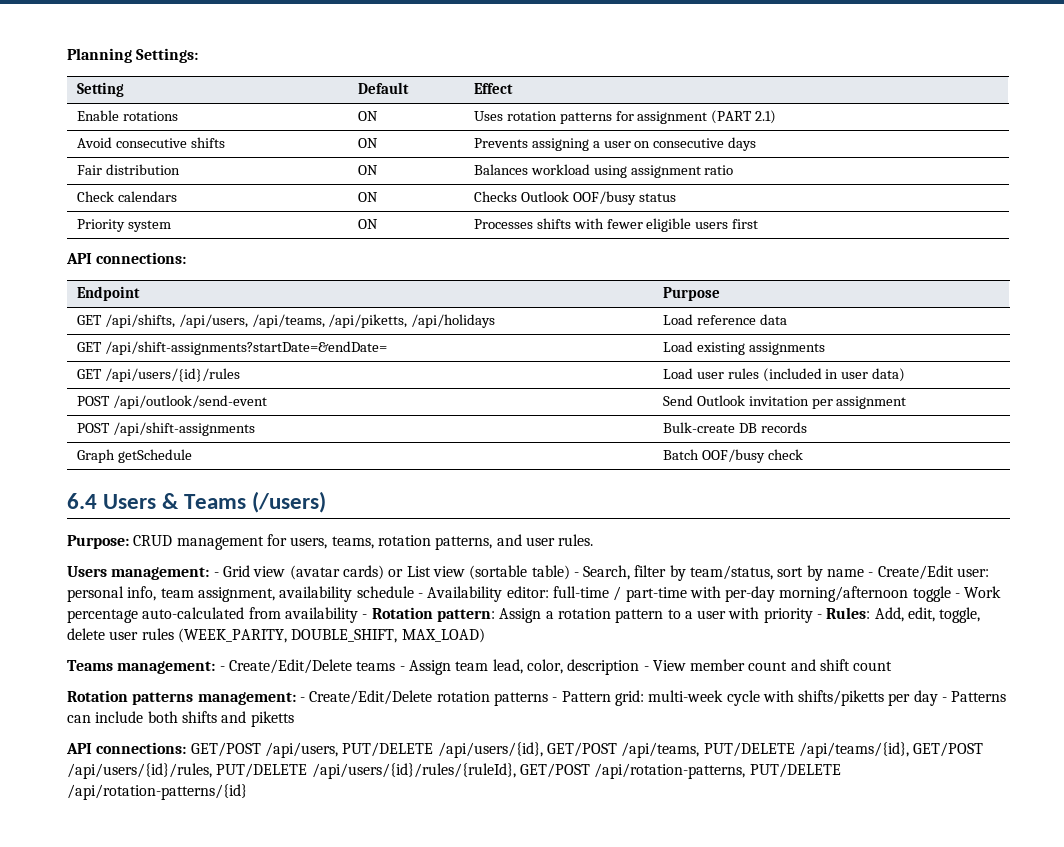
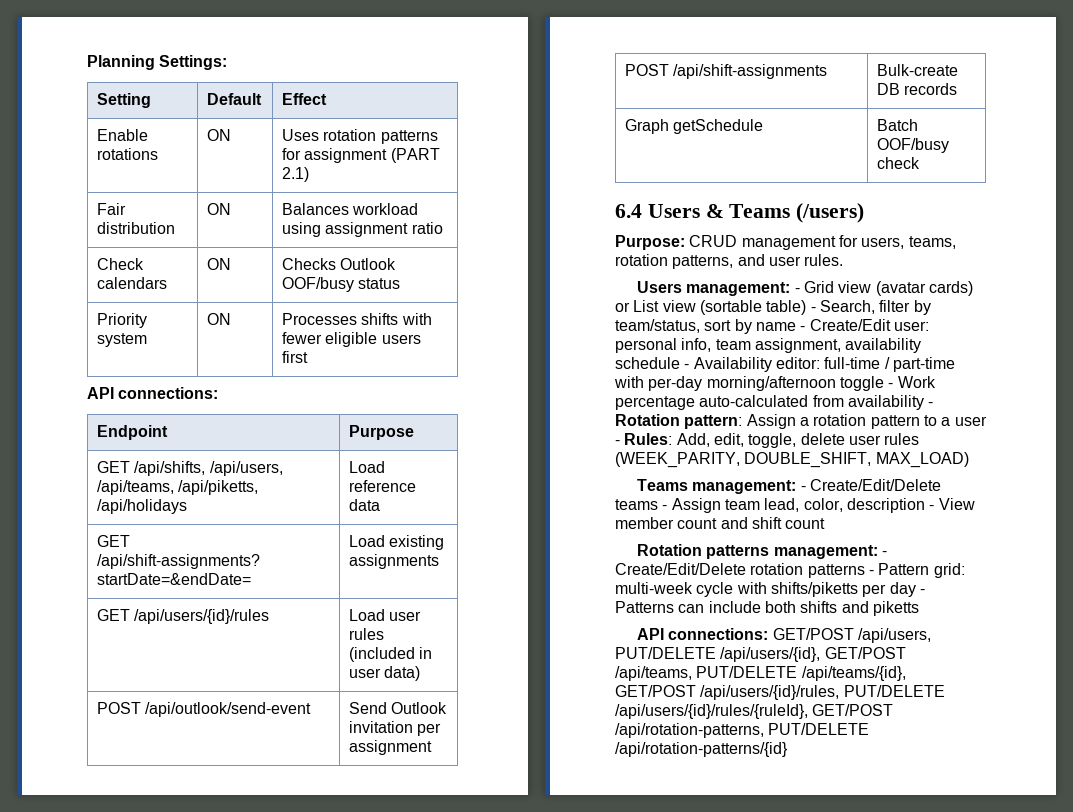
- Avoid consecutive shifts | ON | Prevents assigning a user on consecutive days
- Assign a rotation pattern to a user with priority - Rules:
+ Assign a rotation pattern to a user - Rules:

